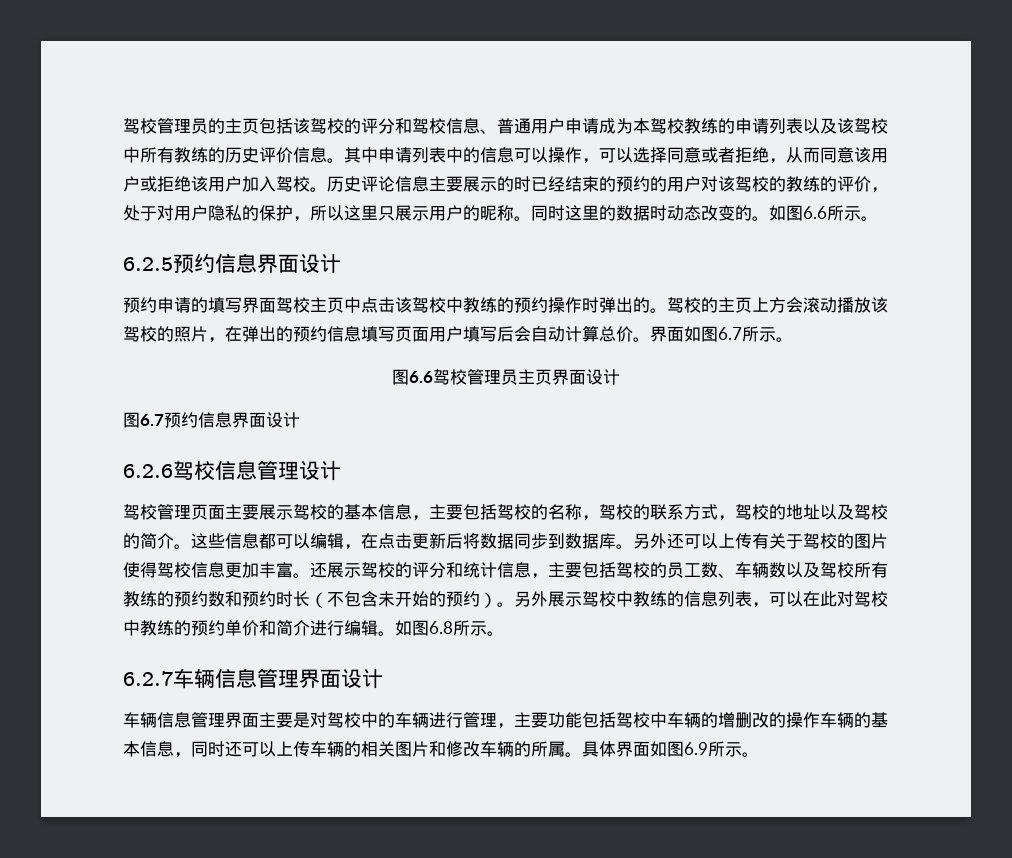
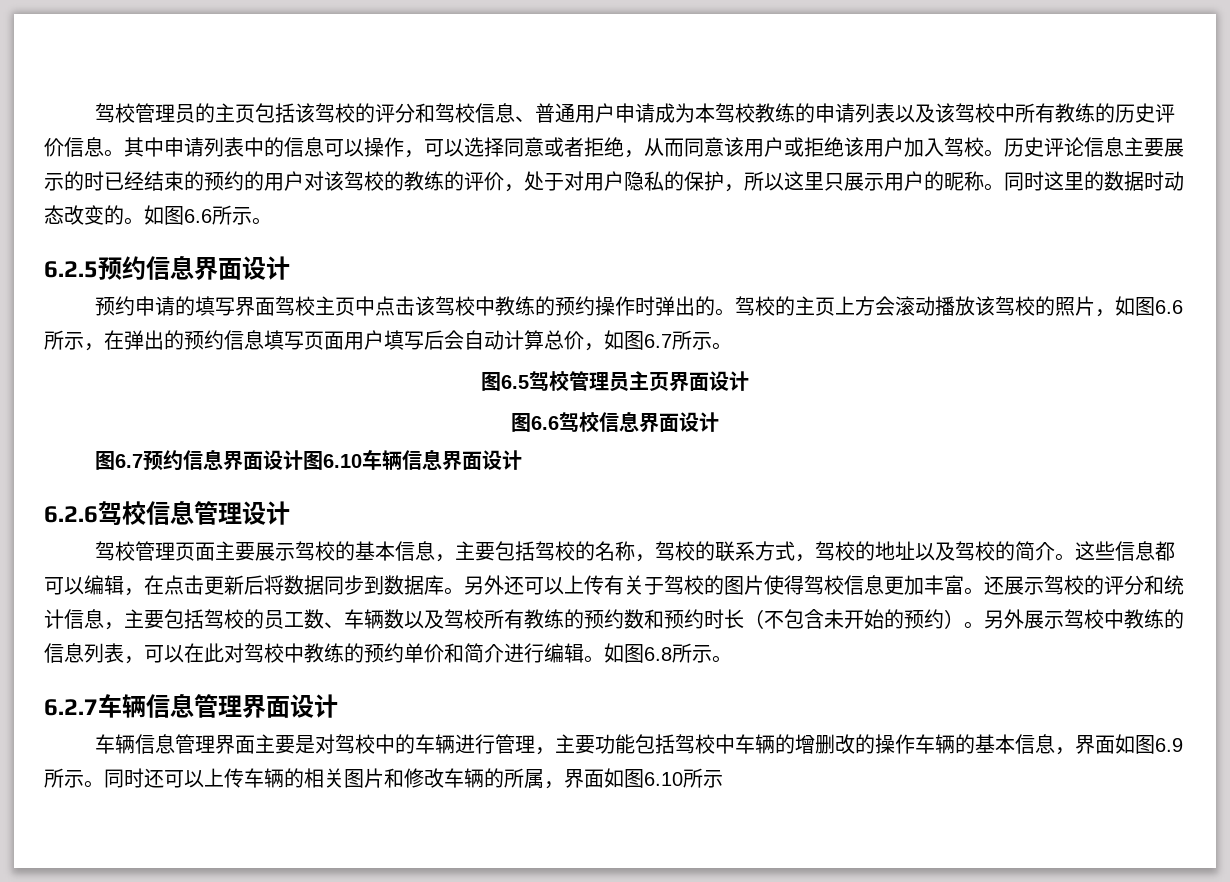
- 驾校的主页上方会滚动播放该驾校的照片，在弹出的预约信息填写页面用户填写后会自动计算总价。界面如图6.7所示。
+ 驾校的主页上方会滚动播放该驾校的照片，如图6.6所示，在弹出的预约信息填写页面用户填写后会自动计算总价，如图6.7所示。
- 图6.6驾校管理员主页界面设计
+ 图6.5驾校管理员主页界面设计
+ 图6.6驾校信息界面设计
- 图6.7预约信息界面设计
+ 图6.7预约信息界面设计图6.10车辆信息界面设计
- 车辆信息管理界面主要是对驾校中的车辆进行管理，主要功能包括驾校中车辆的增删改的操作车辆的基本信息，同时还可以上传车辆的相关图片和修改车辆的所属。具体界面如图6.9所示。
+ 车辆信息管理界面主要是对驾校中的车辆进行管理，主要功能包括驾校中车辆的增删改的操作车辆的基本信息，界面如图6.9所示。同时还可以上传车辆的相关图片和修改车辆的所属，界面如图6.10所示

